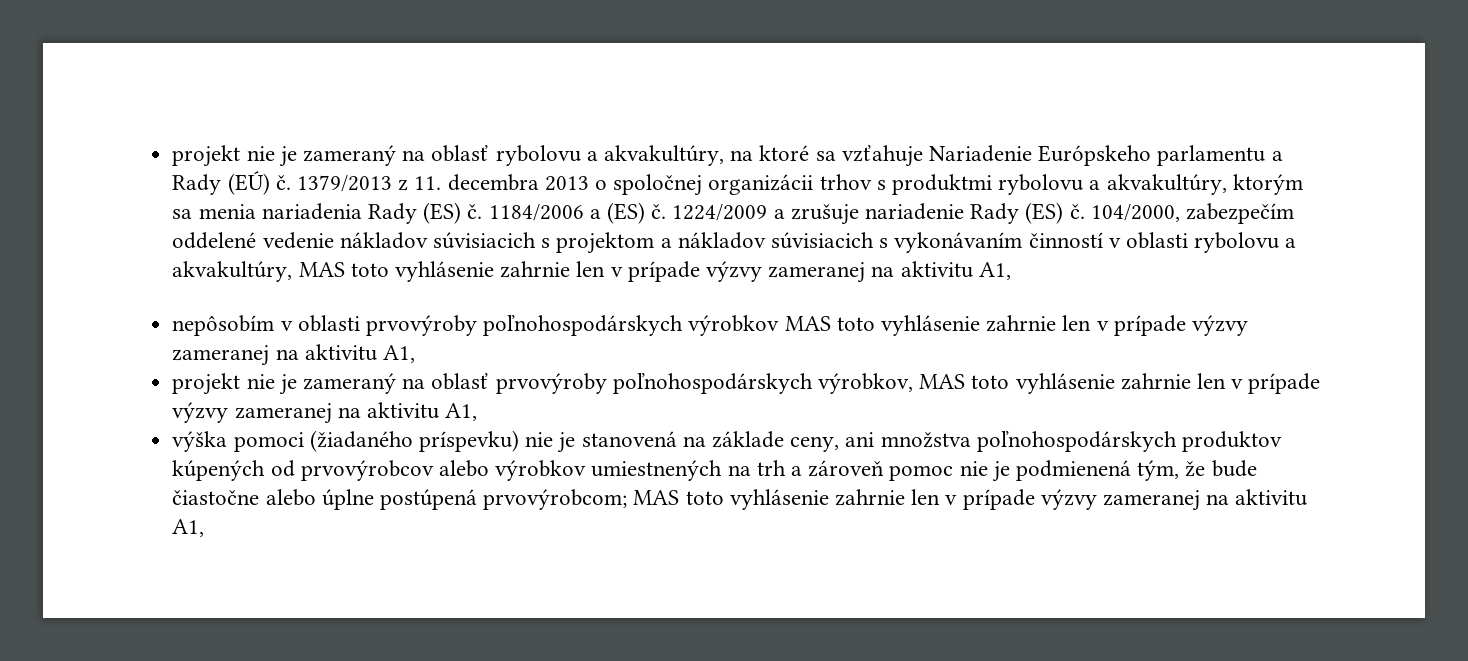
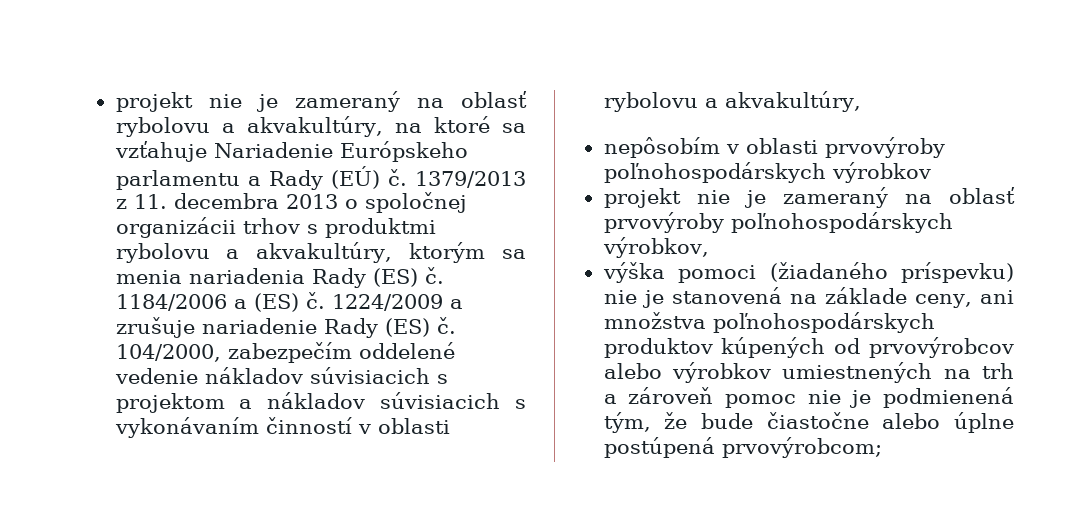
- 104/2000, zabezpečím oddelené vedenie nákladov súvisiacich s projektom a nákladov súvisiacich s vykonávaním činností v oblasti rybolovu a akvakultúry, MAS toto vyhlásenie zahrnie len v prípade výzvy zameranej na aktivitu A1,
+ 104/2000, zabezpečím oddelené vedenie nákladov súvisiacich s projektom a nákladov súvisiacich s vykonávaním činností v oblasti rybolovu a akvakultúry,
- nepôsobím v oblasti prvovýroby poľnohospodárskych výrobkov MAS toto vyhlásenie zahrnie len v prípade výzvy zameranej na aktivitu A1,
+ nepôsobím v oblasti prvovýroby poľnohospodárskych výrobkov
- projekt nie je zameraný na oblasť prvovýroby poľnohospodárskych výrobkov, MAS toto vyhlásenie zahrnie len v prípade výzvy zameranej na aktivitu A1,
+ projekt nie je zameraný na oblasť prvovýroby poľnohospodárskych výrobkov,
- výška pomoci (žiadaného príspevku) nie je stanovená na základe ceny, ani množstva poľnohospodárskych produktov kúpených od prvovýrobcov alebo výrobkov umiestnených na trh a zároveň pomoc nie je podmienená tým, že bude čiastočne alebo úplne postúpená prvovýrobcom; MAS toto vyhlásenie zahrnie len v prípade výzvy zameranej na aktivitu A1,
+ výška pomoci (žiadaného príspevku) nie je stanovená na základe ceny, ani množstva poľnohospodárskych produktov kúpených od prvovýrobcov alebo výrobkov umiestnených na trh a zároveň pomoc nie je podmienená tým, že bude čiastočne alebo úplne postúpená prvovýrobcom;

